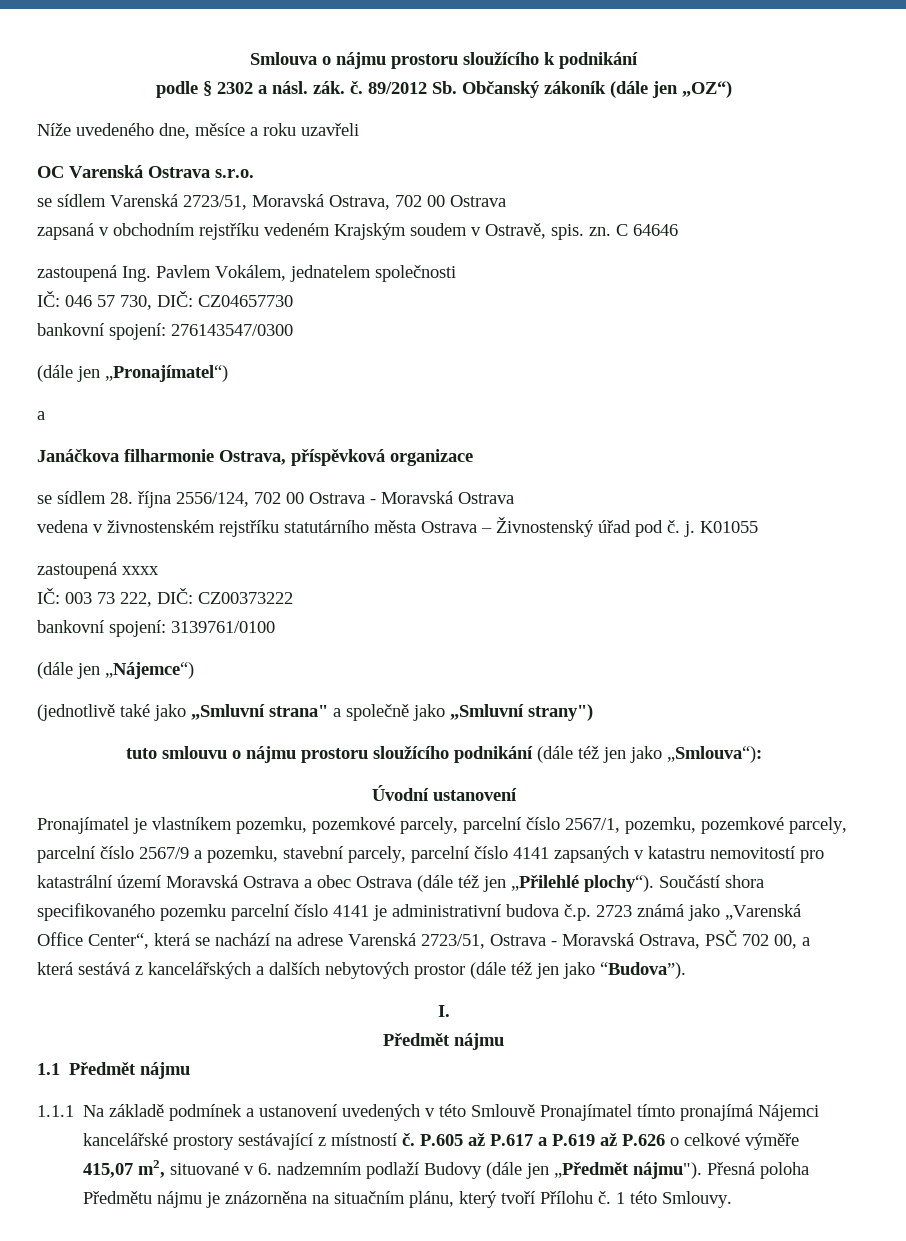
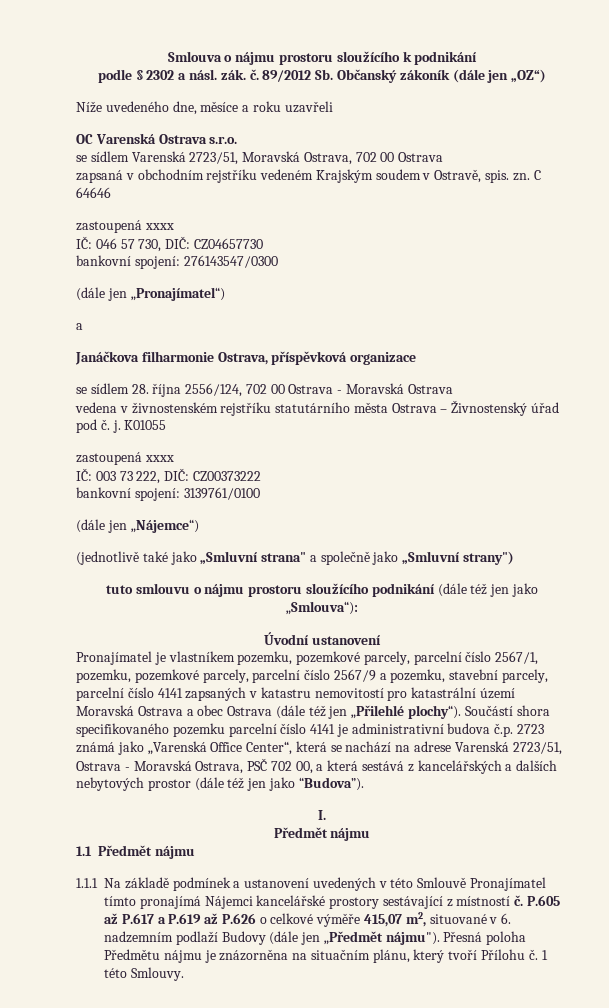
  C 64646
- zastoupená Ing. Pavlem Vokálem, jednatelem společnosti
+ zastoupená xxxx

